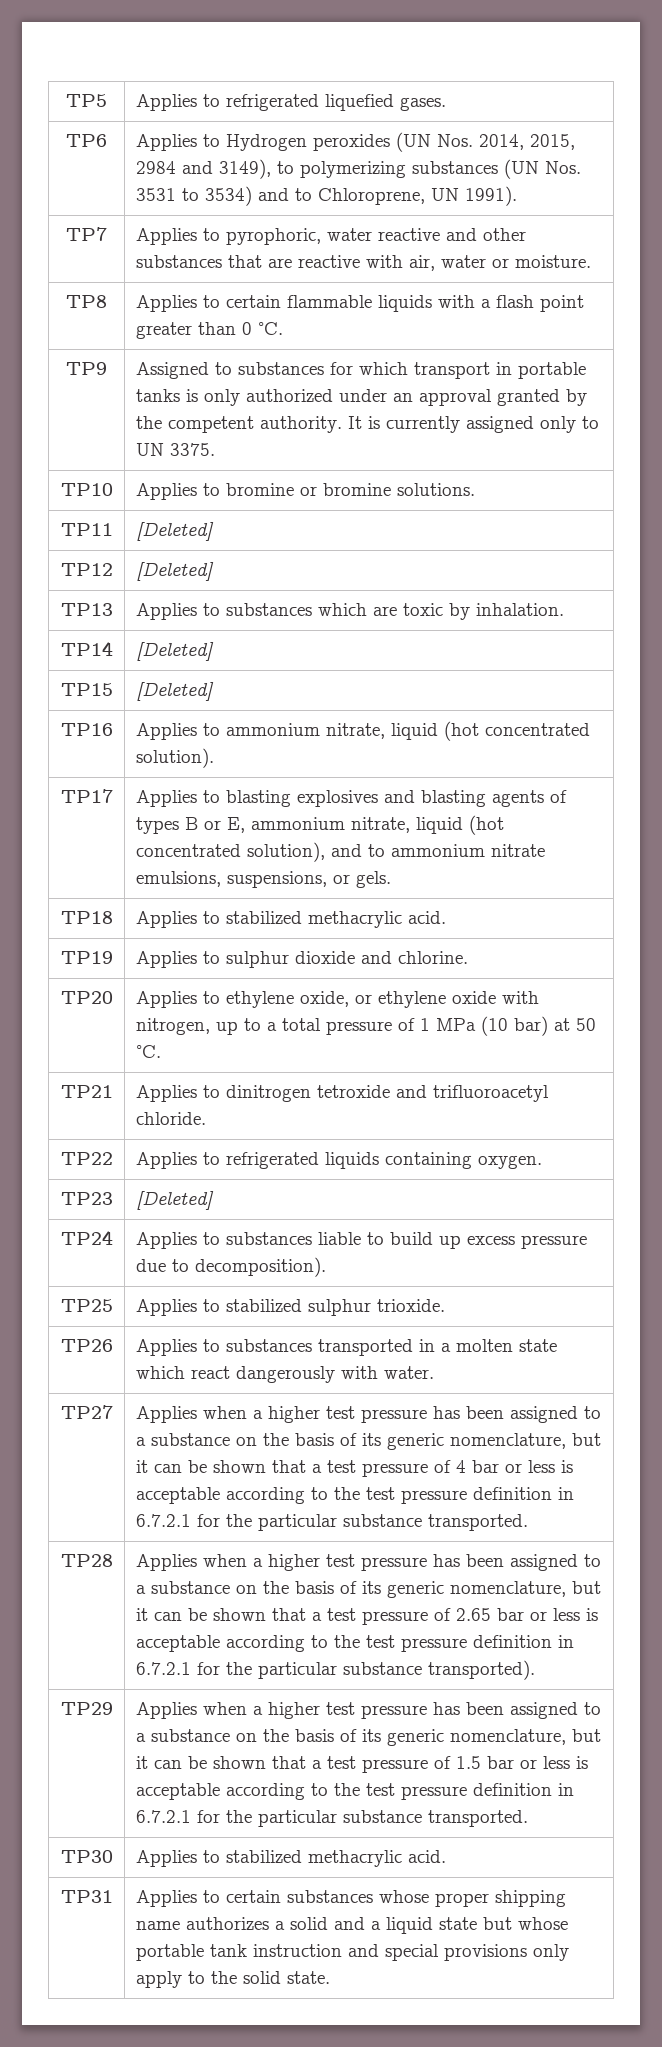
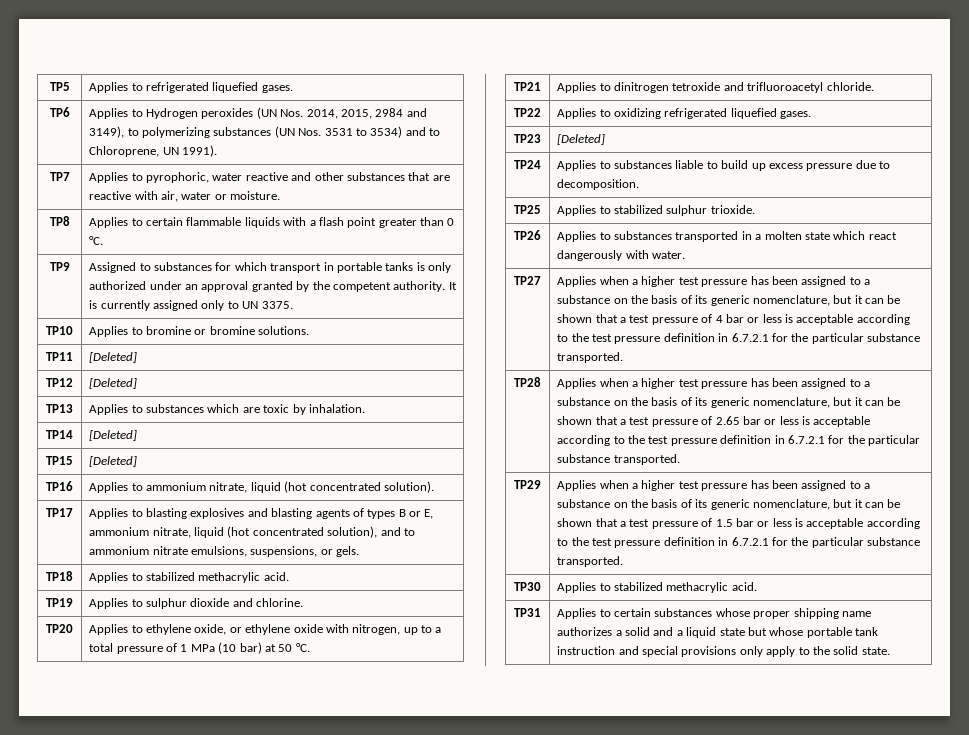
- TP22 | Applies to refrigerated liquids containing oxygen.
+ TP22 | Applies to oxidizing refrigerated liquefied gases.
- TP24 | Applies to substances liable to build up excess pressure due to decomposition).
+ TP24 | Applies to substances liable to build up excess pressure due to decomposition.
- Applies when a higher test pressure has been assigned to a substance on the basis of its generic nomenclature, but it can be shown that a test pressure of 2.65 bar or less is acceptable according to the test pressure definition in 6.7.2.1 for the particular substance transported).
+ Applies when a higher test pressure has been assigned to a substance on the basis of its generic nomenclature, but it can be shown that a test pressure of 2.65 bar or less is acceptable according to the test pressure definition in 6.7.2.1 for the particular substance transported.

